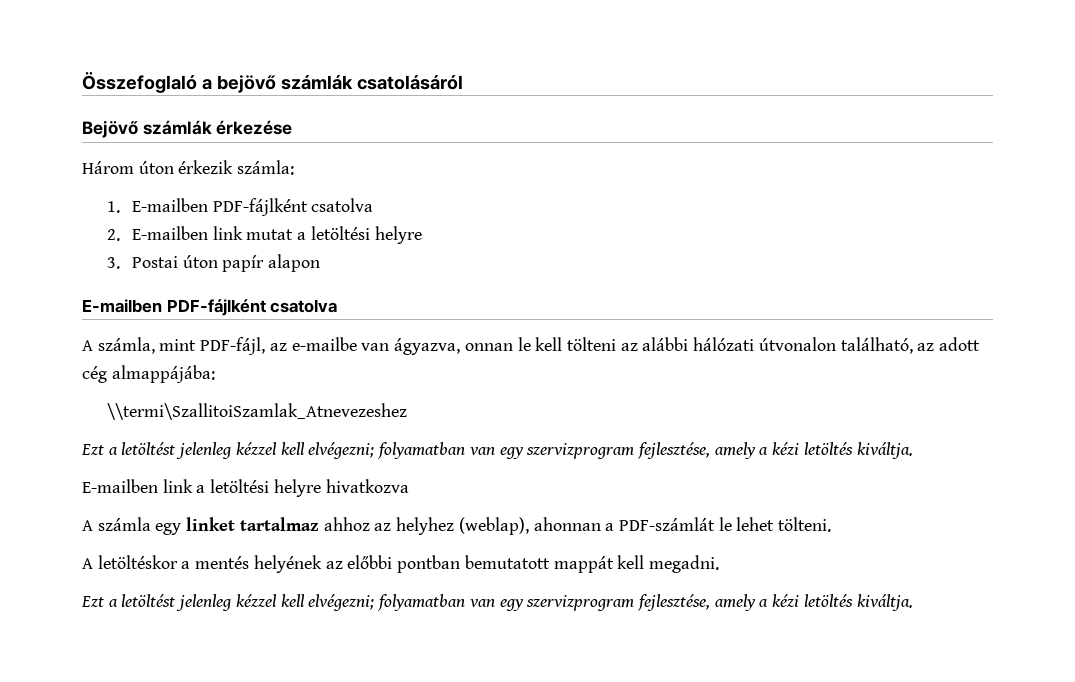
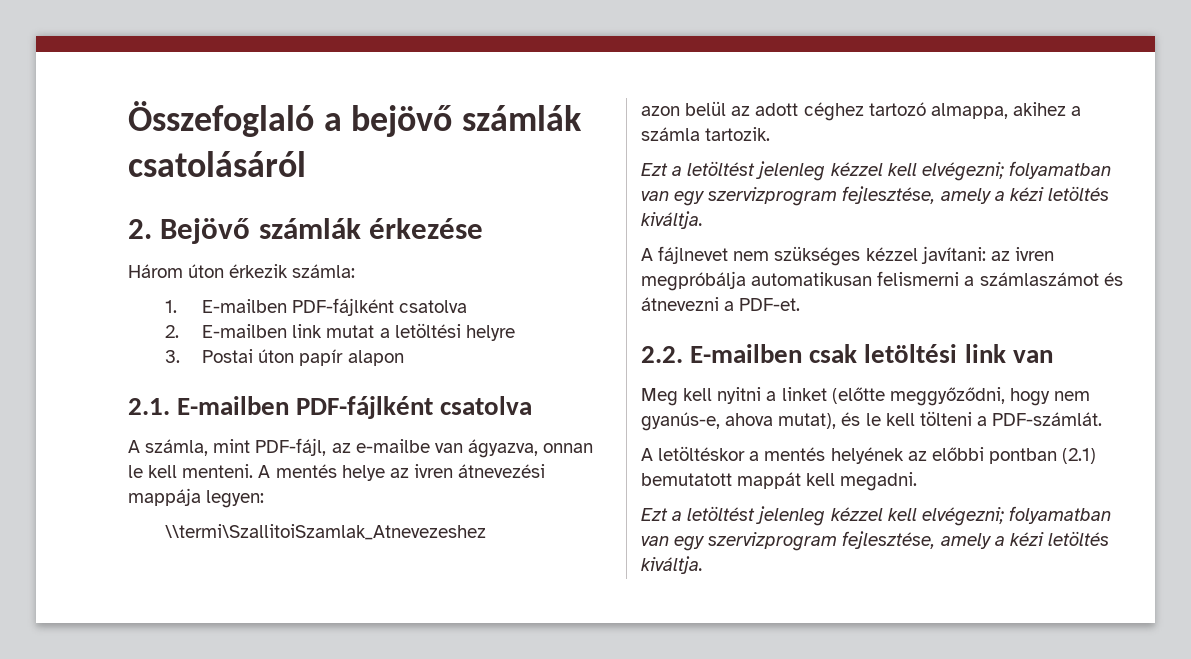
- Bejövő számlák érkezése
+ 2. Bejövő számlák érkezése
  3. Postai úton papír alapon
- E-mailben PDF-fájlként csatolva
+ 2.1. E-mailben PDF-fájlként csatolva
- A számla, mint PDF-fájl, az e-mailbe van ágyazva, onnan le kell tölteni az alábbi hálózati útvonalon található, az adott cég almappájába:
+ A számla, mint PDF-fájl, az e-mailbe van ágyazva, onnan le kell menteni. A mentés helye az ivren átnevezési mappája legyen:
  \\termi\SzallitoiSzamlak_Atnevezeshez
+ azon belül az adott céghez tartozó almappa, akihez a számla tartozik.
- E-mailben link a letöltési helyre hivatkozva
- A számla egy linket tartalmaz ahhoz az helyhez (weblap), ahonnan a PDF-számlát le lehet tölteni.
+ A fájlnevet nem szükséges kézzel javítani: az ivren megpróbálja automatikusan felismerni a számlaszámot és átnevezni a PDF-et.
+ 2.2. E-mailben csak letöltési link van
+ Meg kell nyitni a linket (előtte meggyőződni, hogy nem gyanús-e, ahova mutat), és le kell tölteni a PDF-számlát.
- A letöltéskor a mentés helyének az előbbi pontban bemutatott mappát kell megadni.
+ A letöltéskor a mentés helyének az előbbi pontban (2.1) bemutatott mappát kell megadni.

